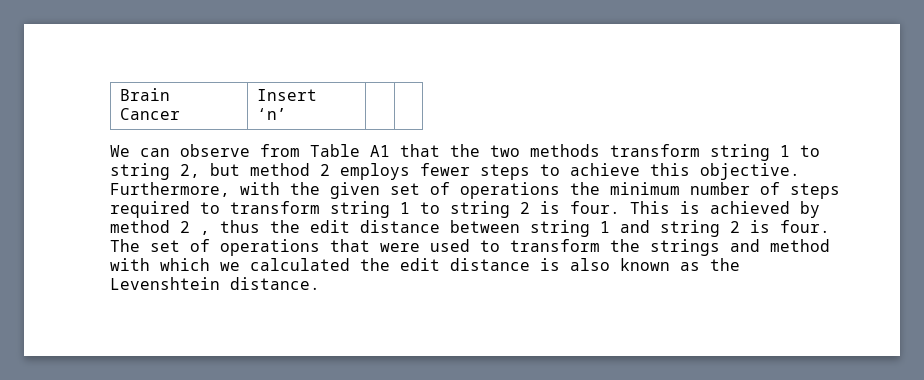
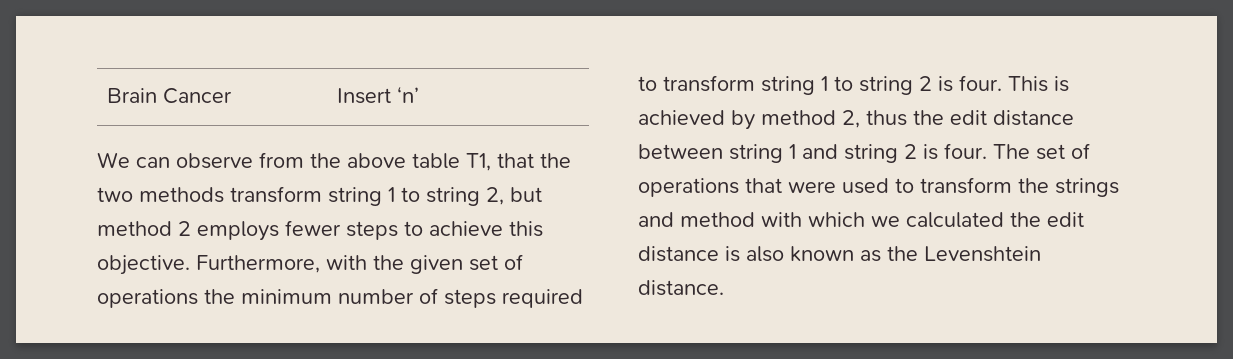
- We can observe from Table A1 that the two methods transform string 1 to string 2, but method 2 employs fewer steps to achieve this objective.
+ We can observe from the above table T1, that the two methods transform string 1 to string 2, but method 2 employs fewer steps to achieve this objective.
- This is achieved by method 2 , thus the edit distance between string 1 and string 2 is four.
+ This is achieved by method 2, thus the edit distance between string 1 and string 2 is four.

